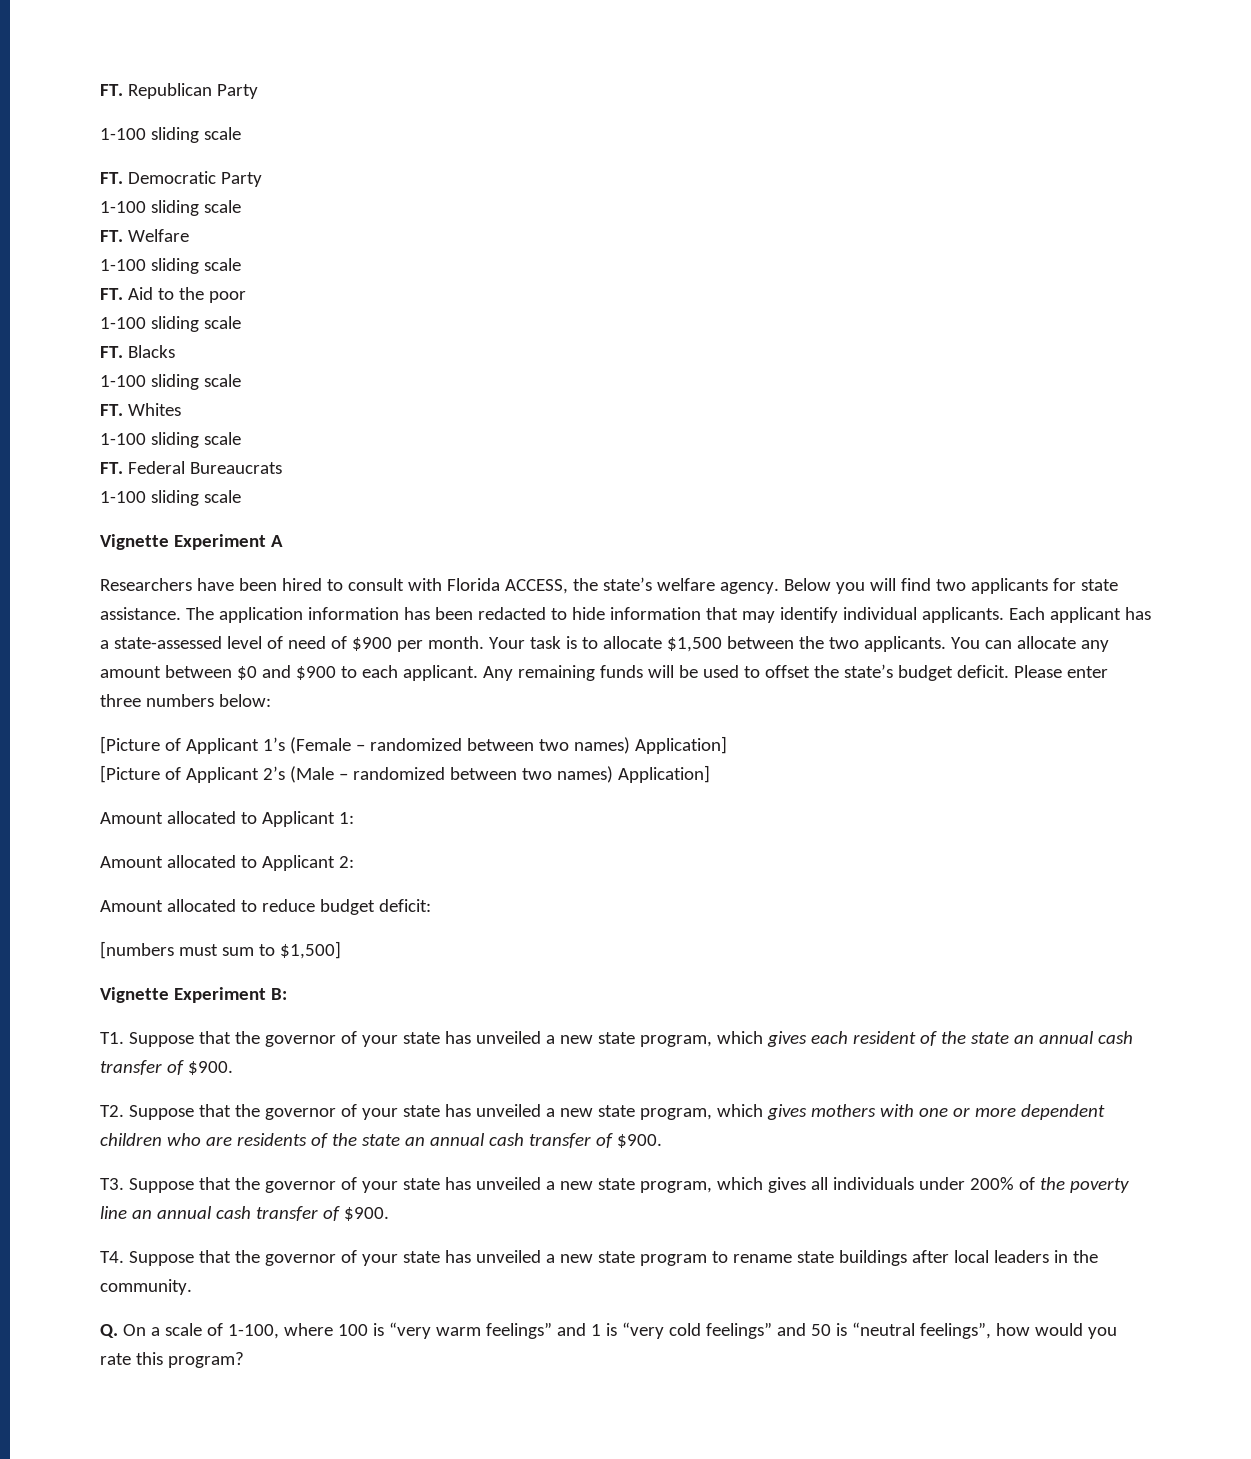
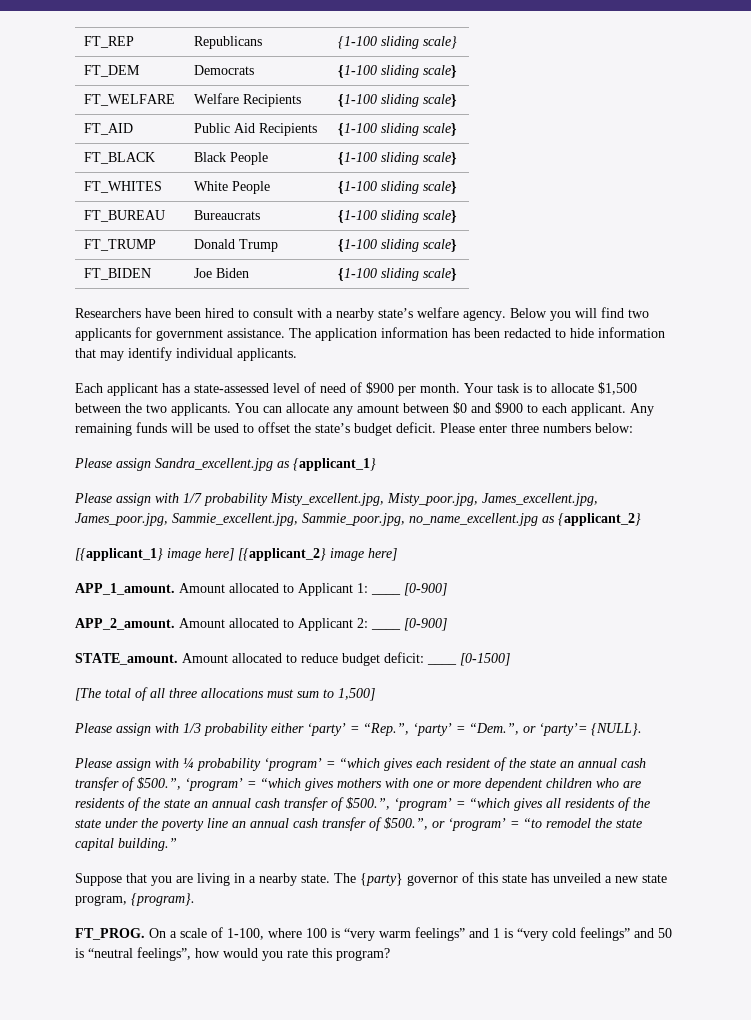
- FT. Republican Party
- 1-100 sliding scale
- FT. Democratic Party
- 1-100 sliding scale
- FT. Welfare
- 1-100 sliding scale
- FT. Aid to the poor
- 1-100 sliding scale
- FT. Blacks
- 1-100 sliding scale
- FT. Whites
- 1-100 sliding scale
- FT. Federal Bureaucrats
- 1-100 sliding scale
- Vignette Experiment A
+ FT_REP | Republicans | {1-100 sliding scale}
+ FT_DEM | Democrats | {1-100 sliding scale}
+ FT_WELFARE | Welfare Recipients | {1-100 sliding scale}
+ FT_AID | Public Aid Recipients | {1-100 sliding scale}
+ FT_BLACK | Black People | {1-100 sliding scale}
+ FT_WHITES | White People | {1-100 sliding scale}
+ FT_BUREAU | Bureaucrats | {1-100 sliding scale}
+ FT_TRUMP | Donald Trump | {1-100 sliding scale}
+ FT_BIDEN | Joe Biden | {1-100 sliding scale}
- Researchers have been hired to consult with Florida ACCESS, the state’s welfare agency.
+ Researchers have been hired to consult with a nearby state’s welfare agency.
- Below you will find two applicants for state assistance.
+ Below you will find two applicants for government assistance.
- The application information has been redacted to hide information that may identify individual applicants. Each applicant has a state-assessed level of need of $900 per month.
+ The application information has been redacted to hide information that may identify individual applicants.
+ Each applicant has a state-assessed level of need of $900 per month.
- [Picture of Applicant 1’s (Female – randomized between two names) Application]
- [Picture of Applicant 2’s (Male – randomized between two names) Application]
- Amount allocated to Applicant 1:
- Amount allocated to Applicant 2:
- Amount allocated to reduce budget deficit:
- [numbers must sum to $1,500]
- Vignette Experiment B:
- T1. Suppose that the governor of your state has unveiled a new state program, which gives each resident of the state an annual cash transfer of $900.
- T2. Suppose that the governor of your state has unveiled a new state program, which gives mothers with one or more dependent children who are residents of the state an annual cash transfer of $900.
- T3. Suppose that the governor of your state has unveiled a new state program, which gives all individuals under 200% of the poverty line an annual cash transfer of $900.
- T4. Suppose that the governor of your state has unveiled a new state program to rename state buildings after local leaders in the community.
- Q. On a scale of 1-100, where 100 is “very warm feelings” and 1 is “very cold feelings” and 50 is “neutral feelings”, how would you rate this program?
+ Please assign Sandra_excellent.jpg as {applicant_1}
+ Please assign with 1/7 probability Misty_excellent.jpg, Misty_poor.jpg, James_excellent.jpg, James_poor.jpg, Sammie_excellent.jpg, Sammie_poor.jpg, no_name_excellent.jpg as {applicant_2}
+ [{applicant_1} image here] [{applicant_2} image here]
+ APP_1_amount. Amount allocated to Applicant 1: ____ [0-900]
+ APP_2_amount. Amount allocated to Applicant 2: ____ [0-900]
+ STATE_amount. Amount allocated to reduce budget deficit: ____ [0-1500]
+ [The total of all three allocations must sum to 1,500]
+ Please assign with 1/3 probability either ‘party’ = “Rep.”, ‘party’ = “Dem.”, or ‘party’= {NULL}.
+ Please assign with ¼ probability ‘program’ = “which gives each resident of the state an annual cash transfer of $500.”, ‘program’ = “which gives mothers with one or more dependent children who are residents of the state an annual cash transfer of $500.”, ‘program’ = “which gives all residents of the state under the poverty line an annual cash transfer of $500.”, or ‘program’ = “to remodel the state capital building.”
+ Suppose that you are living in a nearby state. The {party} governor of this state has unveiled a new state program, {program}.
+ FT_PROG. On a scale of 1-100, where 100 is “very warm feelings” and 1 is “very cold feelings” and 50 is “neutral feelings”, how would you rate this program?

